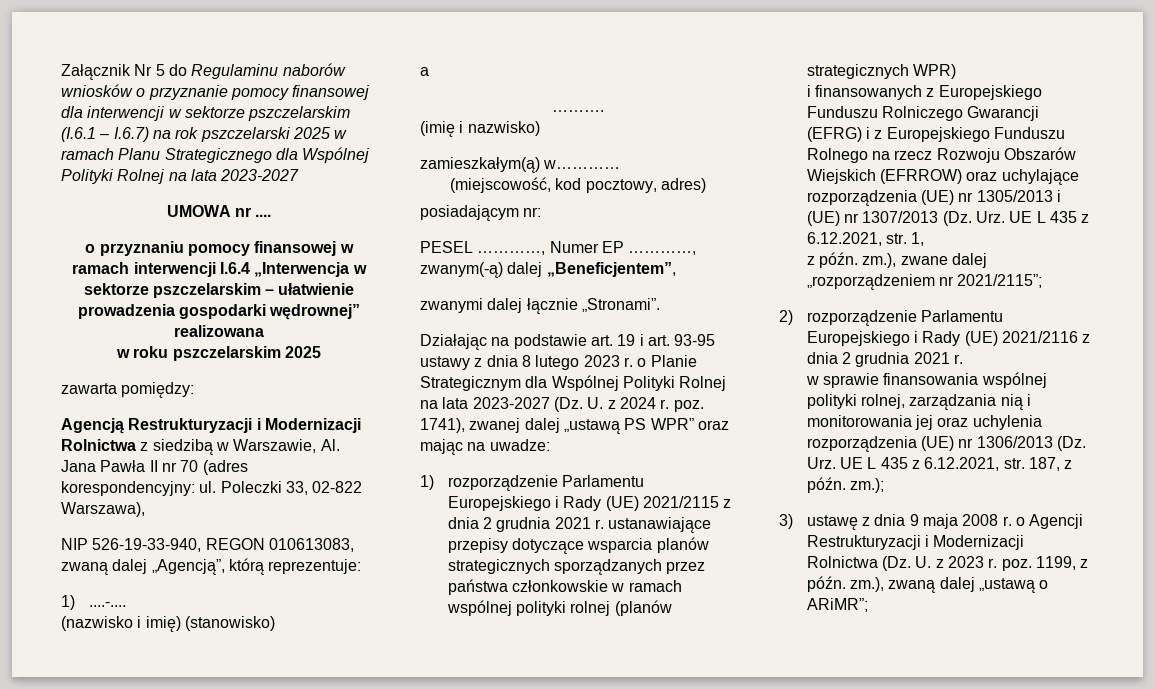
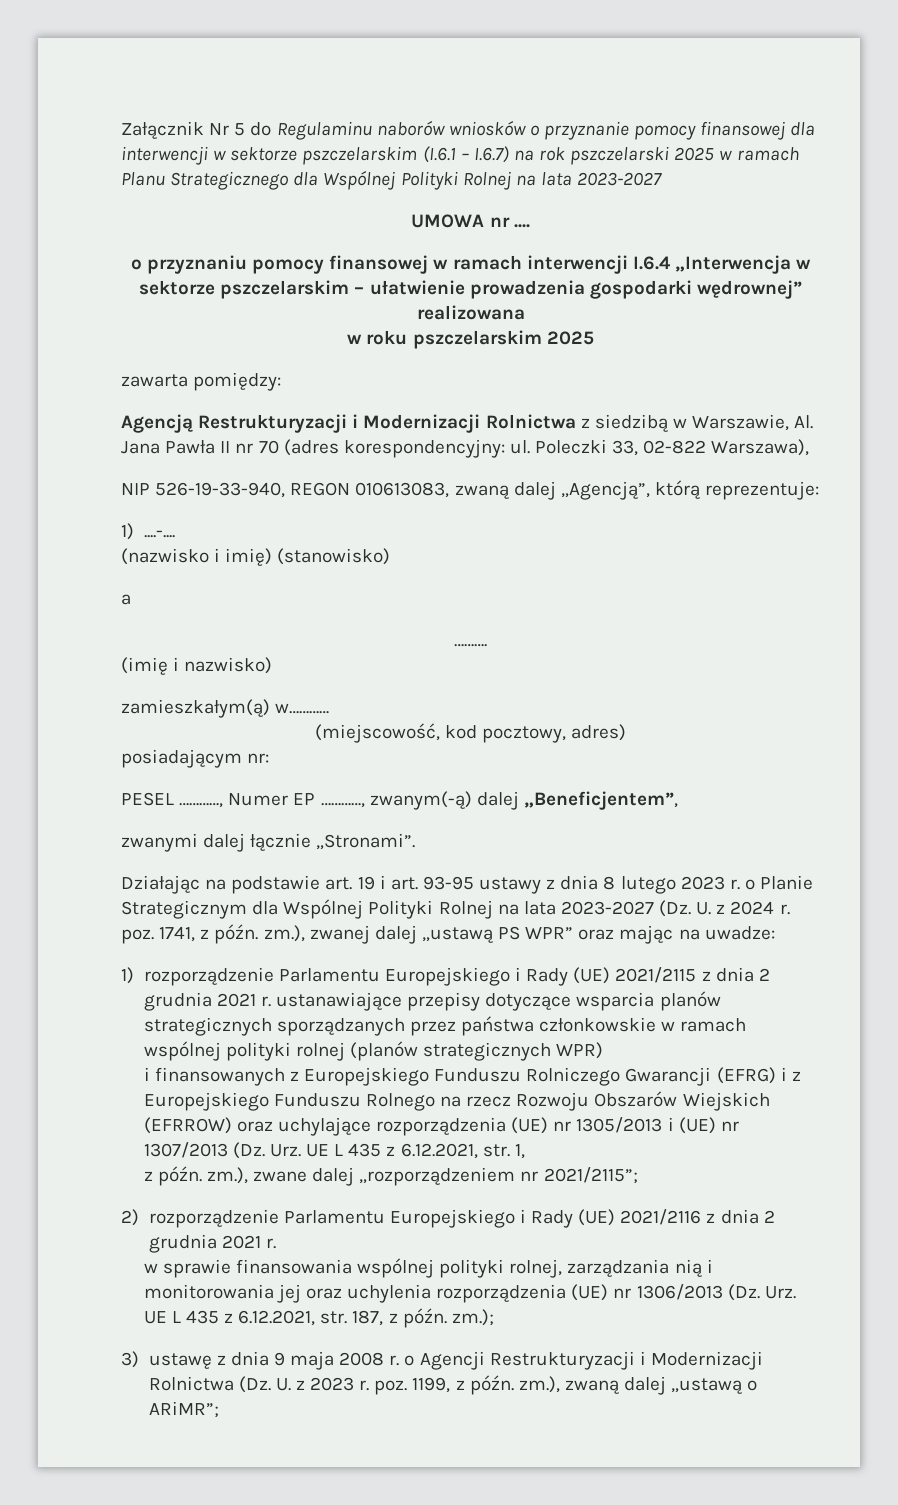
- Działając na podstawie art. 19 i art. 93-95 ustawy z dnia 8 lutego 2023 r. o Planie Strategicznym dla Wspólnej Polityki Rolnej na lata 2023-2027 (Dz. U. z 2024 r. poz. 1741), zwanej dalej „ustawą PS WPR” oraz mając na uwadze:
+ Działając na podstawie art. 19 i art. 93-95 ustawy z dnia 8 lutego 2023 r. o Planie Strategicznym dla Wspólnej Polityki Rolnej na lata 2023-2027 (Dz. U. z 2024 r. poz. 1741, z późn. zm.), zwanej dalej „ustawą PS WPR” oraz mając na uwadze:

